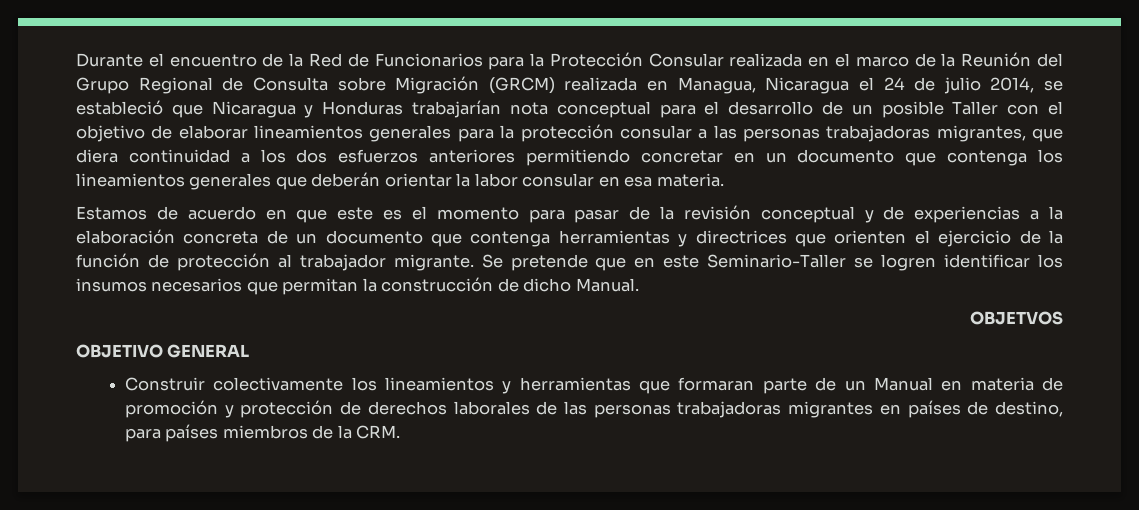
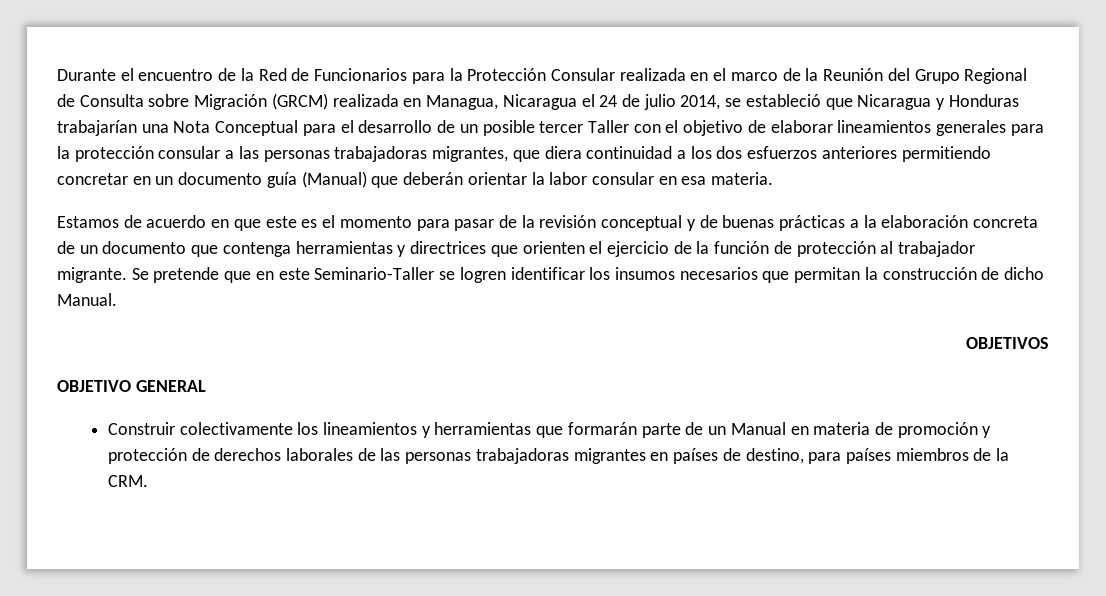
- Durante el encuentro de la Red de Funcionarios para la Protección Consular realizada en el marco de la Reunión del Grupo Regional de Consulta sobre Migración (GRCM) realizada en Managua, Nicaragua el 24 de julio 2014, se estableció que Nicaragua y Honduras trabajarían nota conceptual para el desarrollo de un posible Taller con el objetivo de elaborar lineamientos generales para la protección consular a las personas trabajadoras migrantes, que diera continuidad a los dos esfuerzos anteriores permitiendo concretar en un documento que contenga los lineamientos generales que deberán orientar la labor consular en esa materia.
+ Durante el encuentro de la Red de Funcionarios para la Protección Consular realizada en el marco de la Reunión del Grupo Regional de Consulta sobre Migración (GRCM) realizada en Managua, Nicaragua el 24 de julio 2014, se estableció que Nicaragua y Honduras trabajarían una Nota Conceptual para el desarrollo de un posible tercer Taller con el objetivo de elaborar lineamientos generales para la protección consular a las personas trabajadoras migrantes, que diera continuidad a los dos esfuerzos anteriores permitiendo concretar en un documento guía (Manual) que deberán orientar la labor consular en esa materia.
- Estamos de acuerdo en que este es el momento para pasar de la revisión conceptual y de experiencias a la elaboración concreta de un documento que contenga herramientas y directrices que orienten el ejercicio de la función de protección al trabajador migrante.
+ Estamos de acuerdo en que este es el momento para pasar de la revisión conceptual y de buenas prácticas a la elaboración concreta de un documento que contenga herramientas y directrices que orienten el ejercicio de la función de protección al trabajador migrante.
- OBJETVOS
+ OBJETIVOS
- Construir colectivamente los lineamientos y herramientas que formaran parte de un Manual en materia de promoción y protección de derechos laborales de las personas trabajadoras migrantes en países de destino, para países miembros de la CRM.
+ Construir colectivamente los lineamientos y herramientas que formarán parte de un Manual en materia de promoción y protección de derechos laborales de las personas trabajadoras migrantes en países de destino, para países miembros de la CRM.

